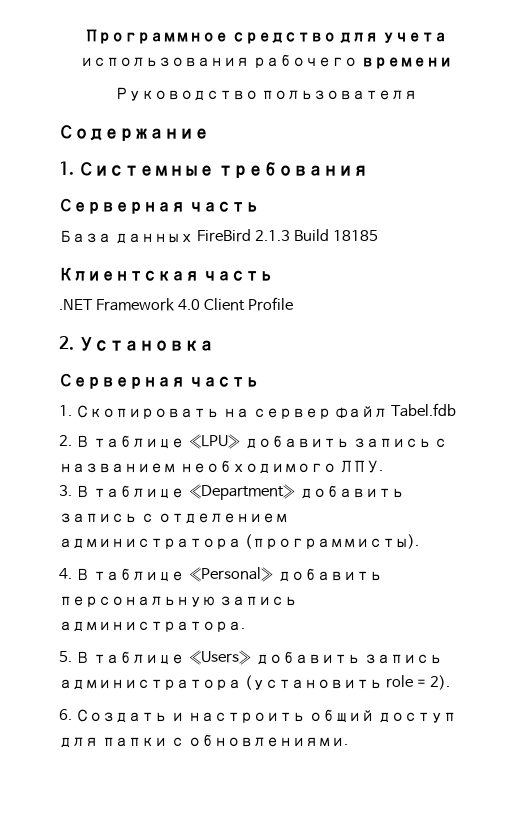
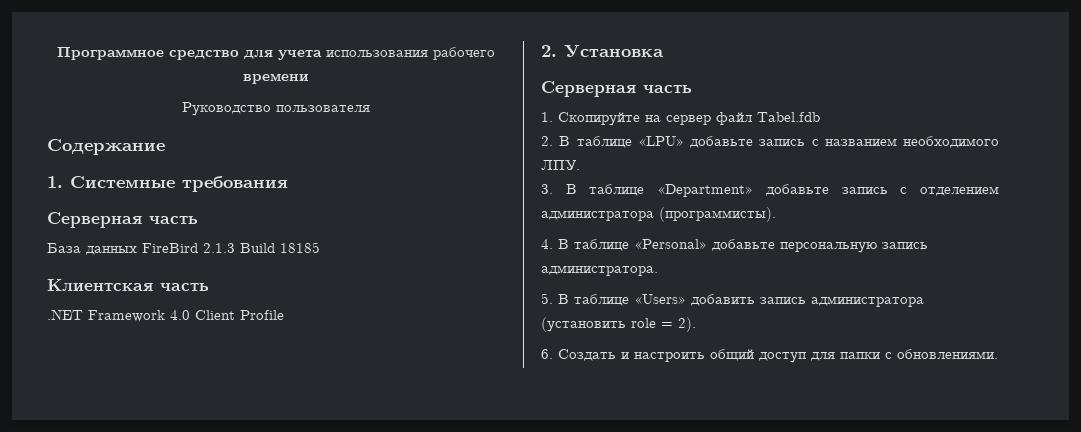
- 1. Скопировать на сервер файл Tabel.fdb
+ 1. Скопируйте на сервер файл Tabel.fdb
- 2. В таблице «LPU» добавить запись с названием необходимого ЛПУ.
+ 2. В таблице «LPU» добавьте запись с названием необходимого ЛПУ.
- 3. В таблице «Department» добавить запись с отделением администратора (программисты).
+ 3. В таблице «Department» добавьте запись с отделением администратора (программисты).
- 4. В таблице «Personal» добавить персональную запись администратора.
+ 4. В таблице «Personal» добавьте персональную запись администратора.

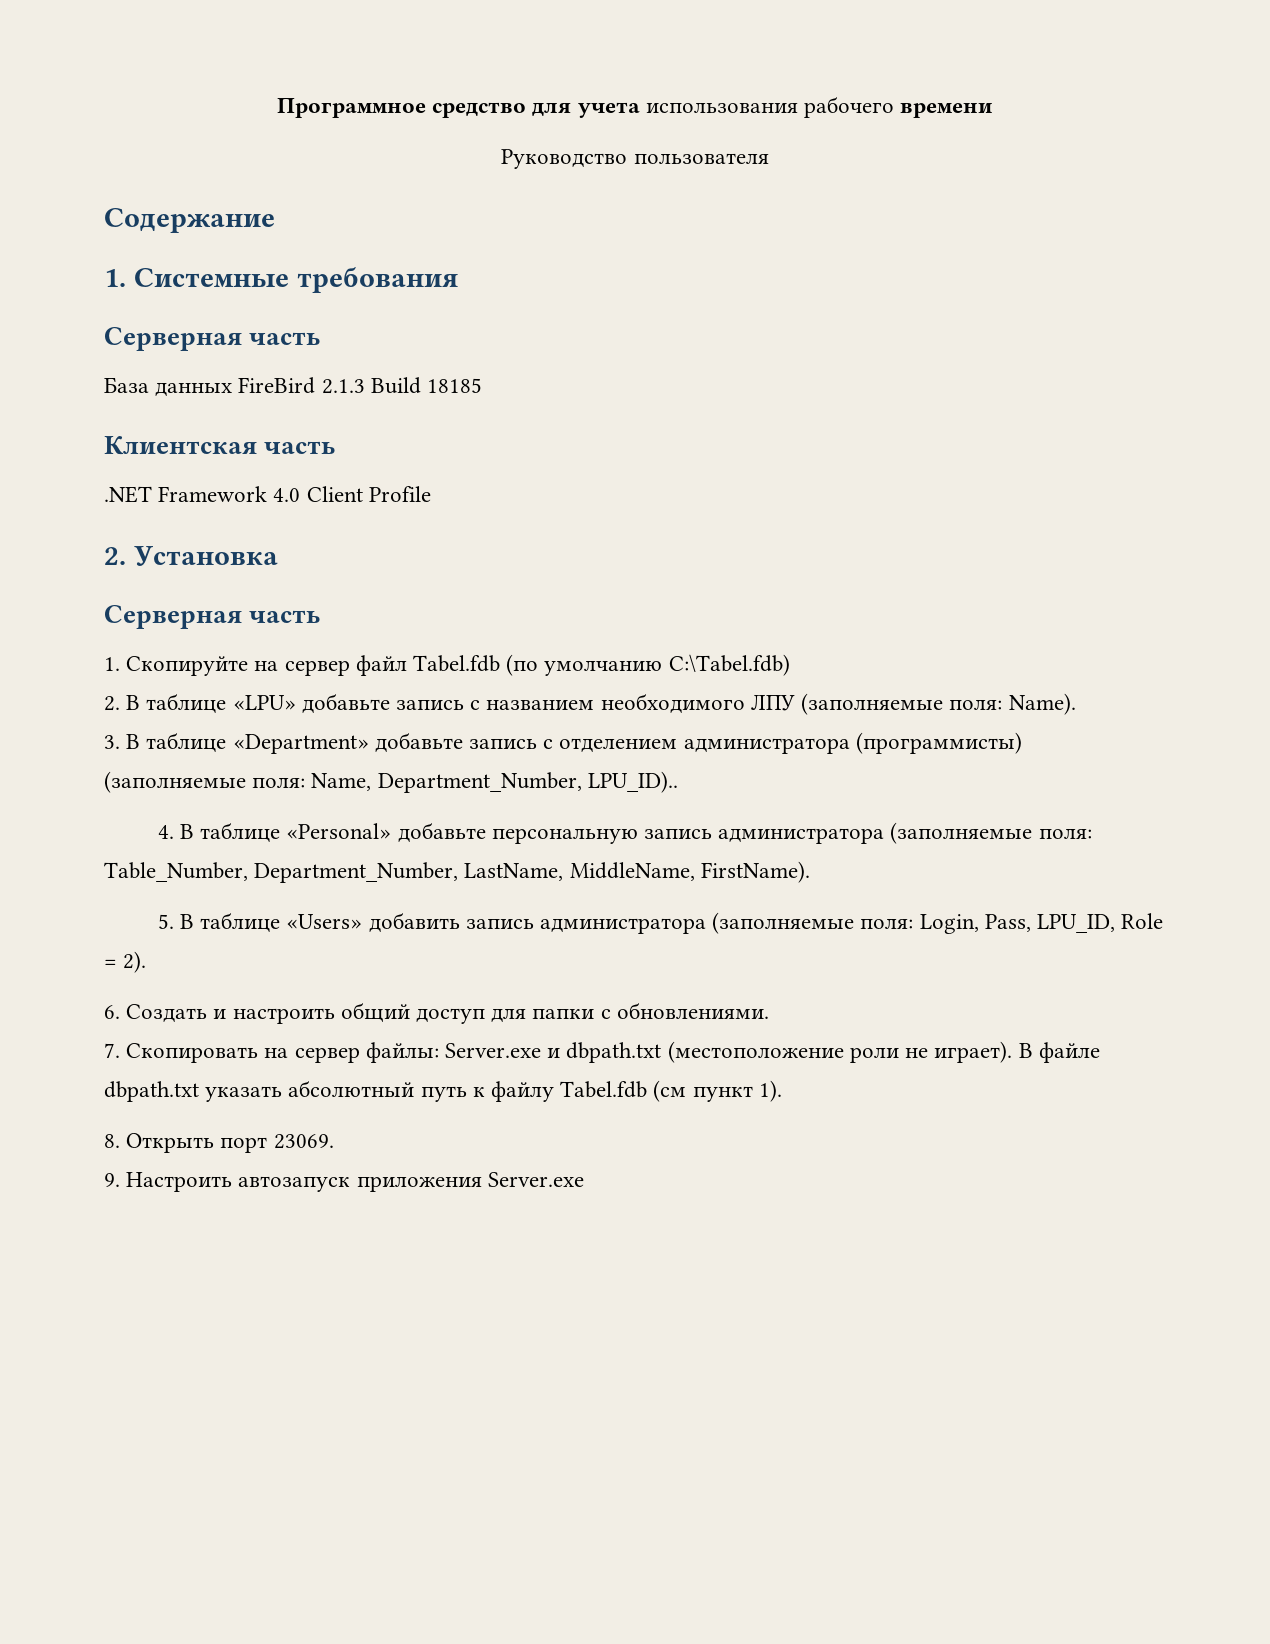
- 1. Скопируйте на сервер файл Tabel.fdb
+ 1. Скопируйте на сервер файл Tabel.fdb (по умолчанию C:\Tabel.fdb)
- 2. В таблице «LPU» добавьте запись с названием необходимого ЛПУ.
+ 2. В таблице «LPU» добавьте запись с названием необходимого ЛПУ (заполняемые поля: Name).
- 3. В таблице «Department» добавьте запись с отделением администратора (программисты).
+ 3. В таблице «Department» добавьте запись с отделением администратора (программисты) (заполняемые поля: Name, Department_Number, LPU_ID)..
- 4. В таблице «Personal» добавьте персональную запись администратора.
+ 4. В таблице «Personal» добавьте персональную запись администратора (заполняемые поля: Table_Number, Department_Number, LastName, MiddleName, FirstName).
- 5. В таблице «Users» добавить запись администратора (установить role = 2).
+ 5. В таблице «Users» добавить запись администратора (заполняемые поля: Login, Pass, LPU_ID, Role = 2).
+ 7. Скопировать на сервер файлы: Server.exe и dbpath.txt (местоположение роли не играет). В файле dbpath.txt указать абсолютный путь к файлу Tabel.fdb (см пункт 1).
+ 8. Открыть порт 23069.
+ 9. Настроить автозапуск приложения Server.exe

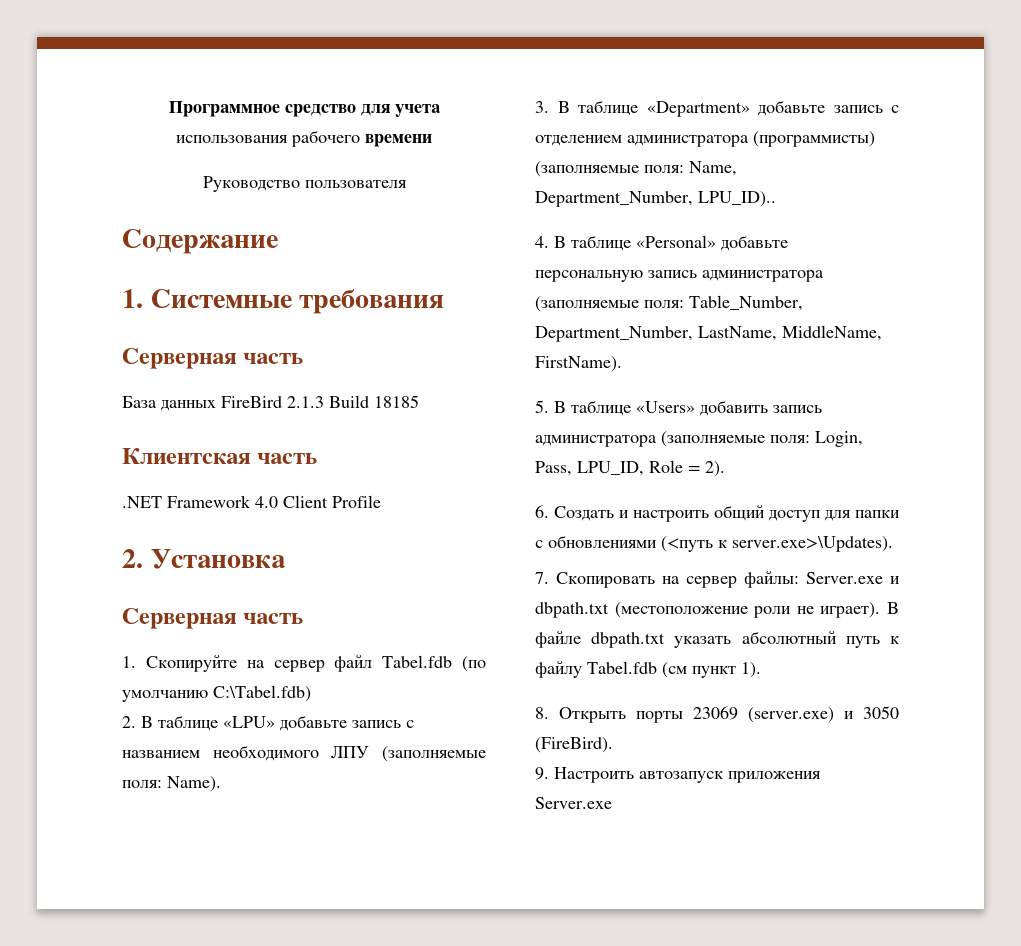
- 6. Создать и настроить общий доступ для папки с обновлениями.
+ 6. Создать и настроить общий доступ для папки с обновлениями (<путь к server.exe>\Updates).
- 8. Открыть порт 23069.
+ 8. Открыть порты 23069 (server.exe) и 3050 (FireBird).

